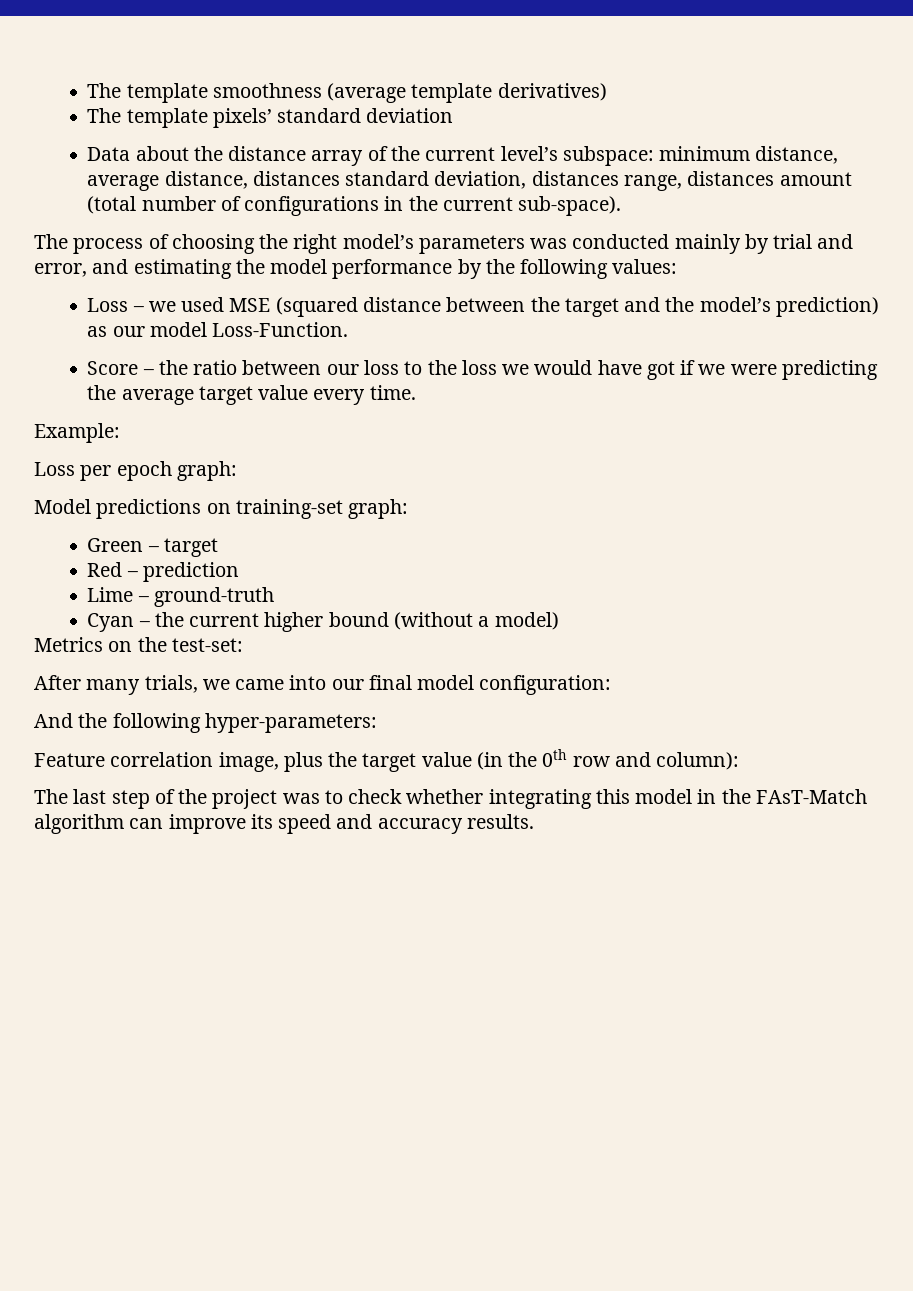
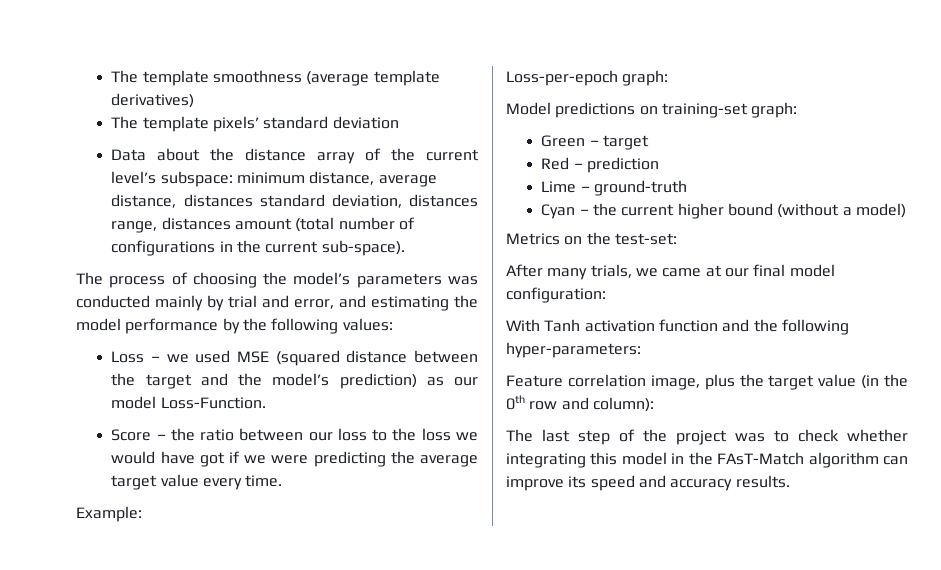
- The process of choosing the right model’s parameters was conducted mainly by trial and error, and estimating the model performance by the following values:
+ The process of choosing the model’s parameters was conducted mainly by trial and error, and estimating the model performance by the following values:
- Loss per epoch graph:
+ Loss-per-epoch graph:
- After many trials, we came into our final model configuration:
+ After many trials, we came at our final model configuration:
- And the following hyper-parameters:
+ With Tanh activation function and the following hyper-parameters:

